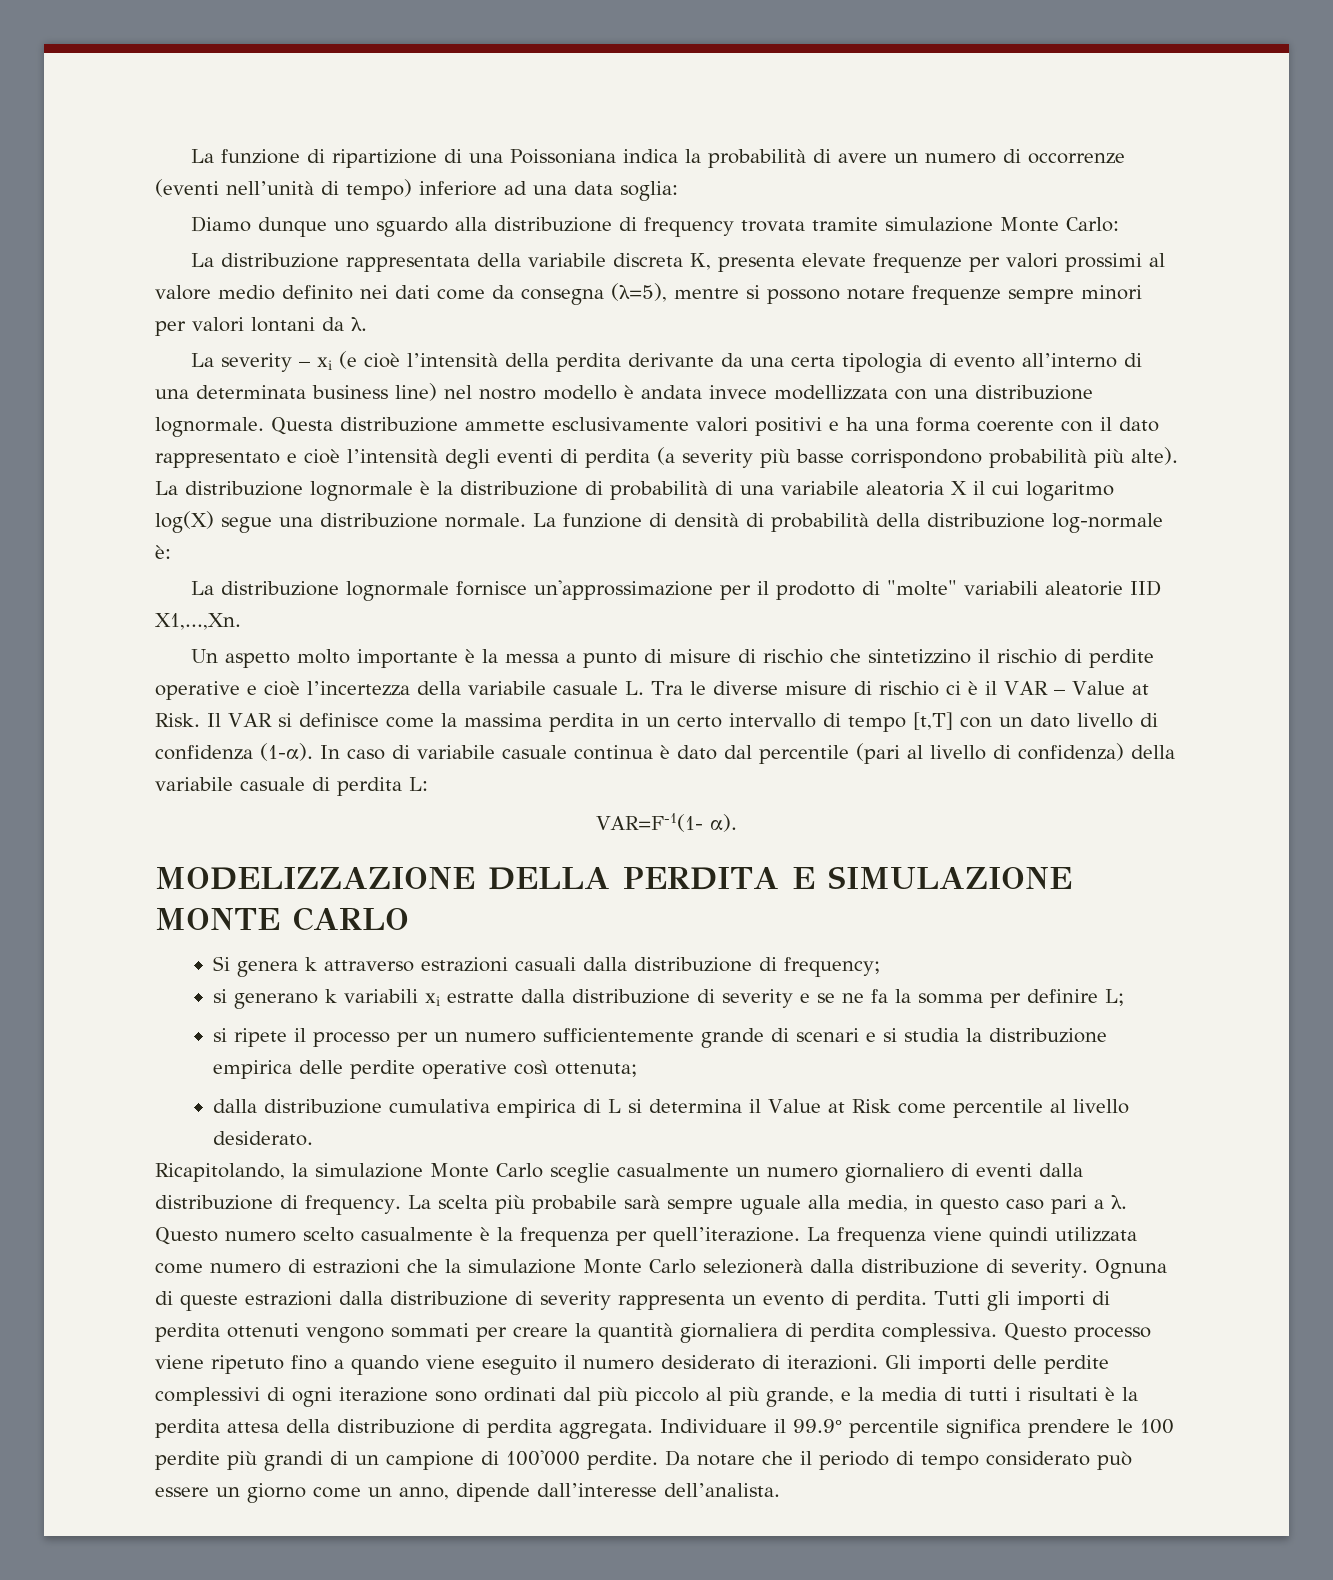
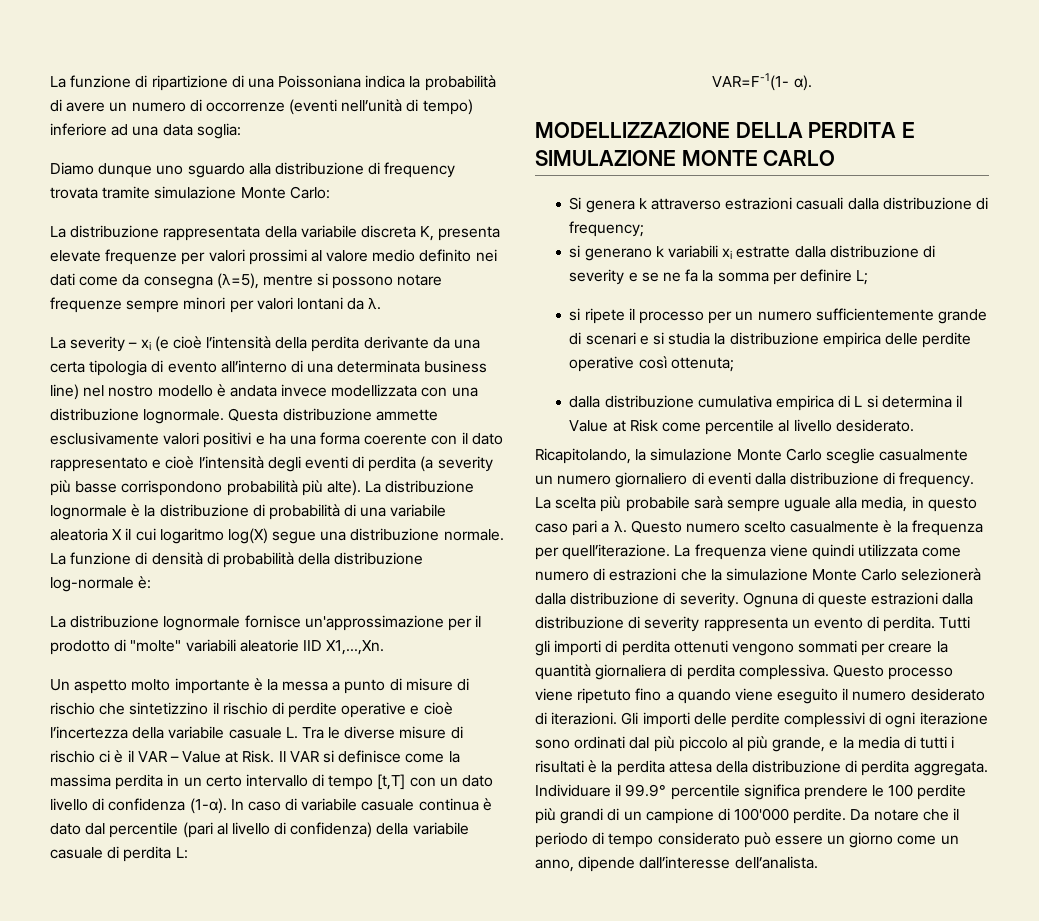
- MODELIZZAZIONE DELLA PERDITA E SIMULAZIONE MONTE CARLO
+ MODELLIZZAZIONE DELLA PERDITA E SIMULAZIONE MONTE CARLO

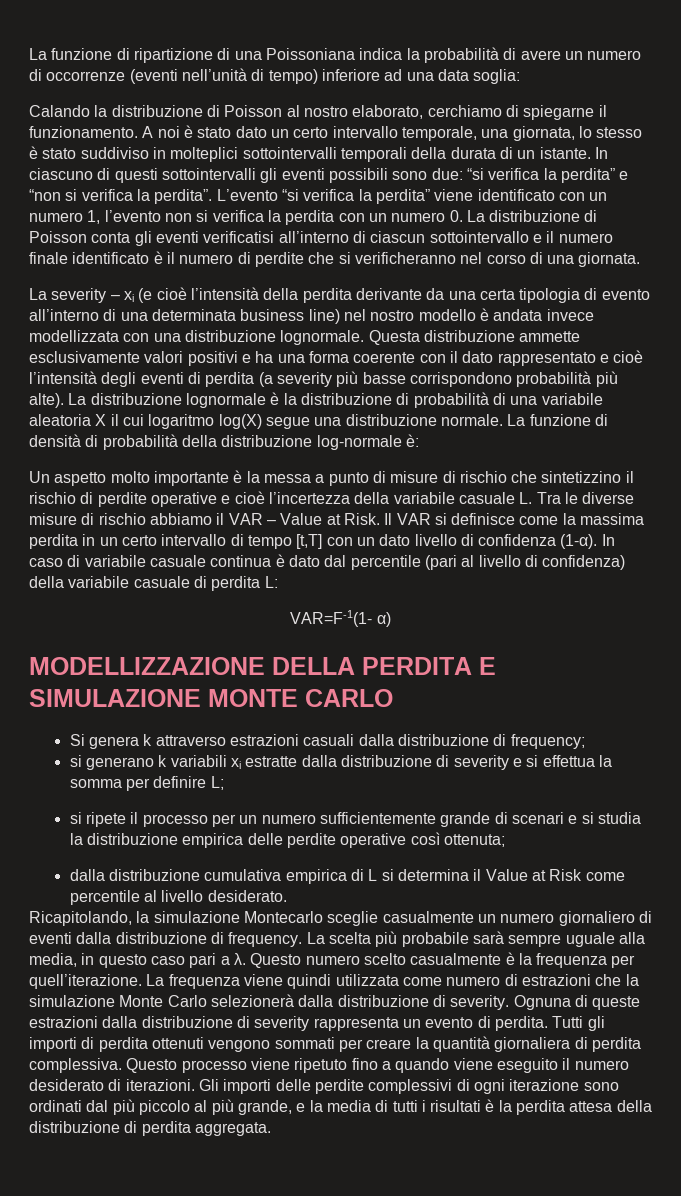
- Diamo dunque uno sguardo alla distribuzione di frequency trovata tramite simulazione Monte Carlo:
- La distribuzione rappresentata della variabile discreta K, presenta elevate frequenze per valori prossimi al valore medio definito nei dati come da consegna (λ=5), mentre si possono notare frequenze sempre minori per valori lontani da λ.
+ Calando la distribuzione di Poisson al nostro elaborato, cerchiamo di spiegarne il funzionamento. A noi è stato dato un certo intervallo temporale, una giornata, lo stesso è stato suddiviso in molteplici sottointervalli temporali della durata di un istante. In ciascuno di questi sottointervalli gli eventi possibili sono due: “si verifica la perdita” e “non si verifica la perdita”. L’evento “si verifica la perdita” viene identificato con un numero 1, l’evento non si verifica la perdita con un numero 0. La distribuzione di Poisson conta gli eventi verificatisi all’interno di ciascun sottointervallo e il numero finale identificato è il numero di perdite che si verificheranno nel corso di una giornata.
- La distribuzione lognormale fornisce un'approssimazione per il prodotto di "molte" variabili aleatorie IID X1,...,Xn.
- Un aspetto molto importante è la messa a punto di misure di rischio che sintetizzino il rischio di perdite operative e cioè l’incertezza della variabile casuale L. Tra le diverse misure di rischio ci è il VAR – Value at Risk.
+ Un aspetto molto importante è la messa a punto di misure di rischio che sintetizzino il rischio di perdite operative e cioè l’incertezza della variabile casuale L. Tra le diverse misure di rischio abbiamo il VAR – Value at Risk.
- VAR=F-1(1- α).
+ VAR=F-1(1- α)
- si generano k variabili xi estratte dalla distribuzione di severity e se ne fa la somma per definire L;
+ si generano k variabili xi estratte dalla distribuzione di severity e si effettua la somma per definire L;
- Ricapitolando, la simulazione Monte Carlo sceglie casualmente un numero giornaliero di eventi dalla distribuzione di frequency.
+ Ricapitolando, la simulazione Montecarlo sceglie casualmente un numero giornaliero di eventi dalla distribuzione di frequency.
- Individuare il 99.9° percentile significa prendere le 100 perdite più grandi di un campione di 100'000 perdite. Da notare che il periodo di tempo considerato può essere un giorno come un anno, dipende dall’interesse dell’analista.

